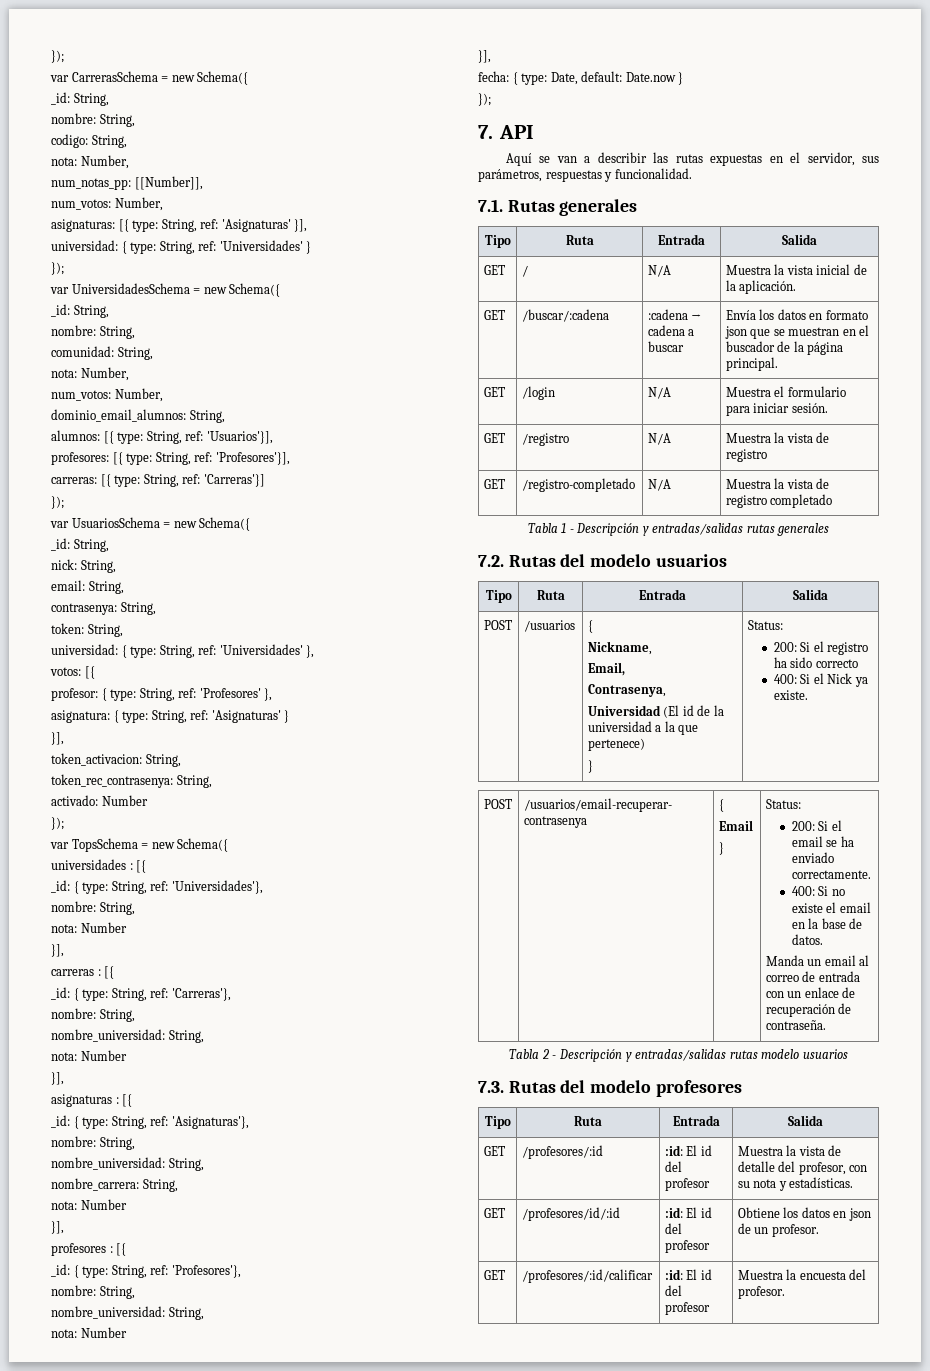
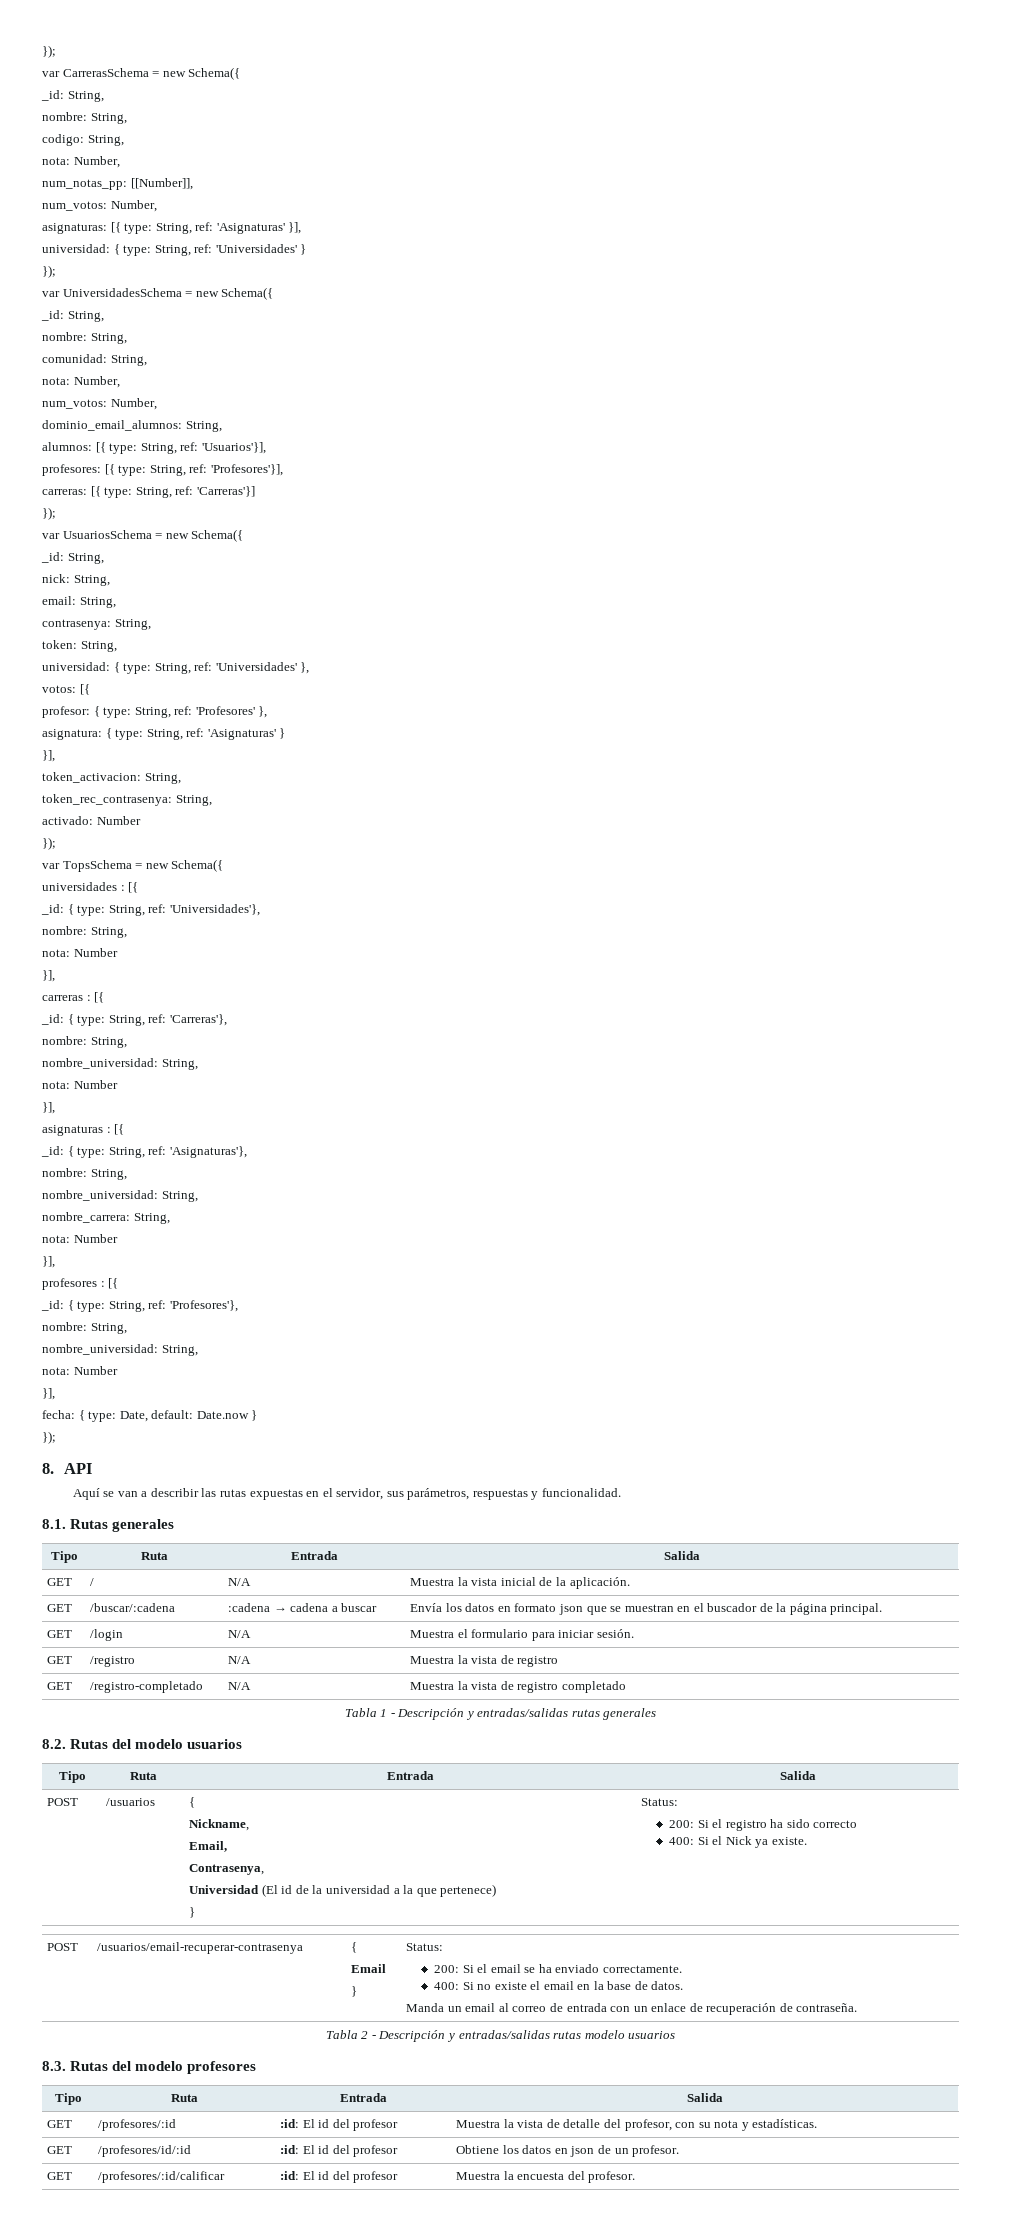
- 7. API
+ 8. API
- 7.1. Rutas generales
+ 8.1. Rutas generales
- 7.2. Rutas del modelo usuarios
+ 8.2. Rutas del modelo usuarios
- 7.3. Rutas del modelo profesores
+ 8.3. Rutas del modelo profesores

